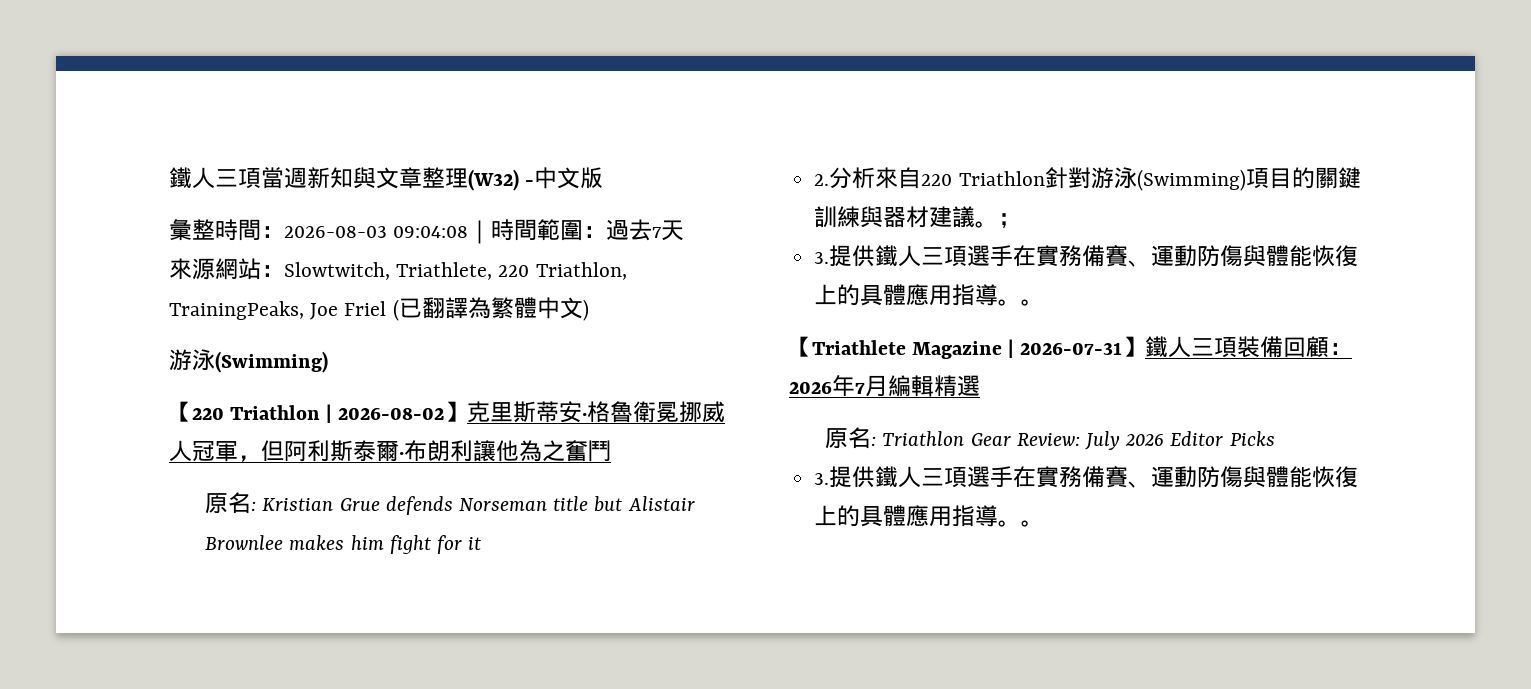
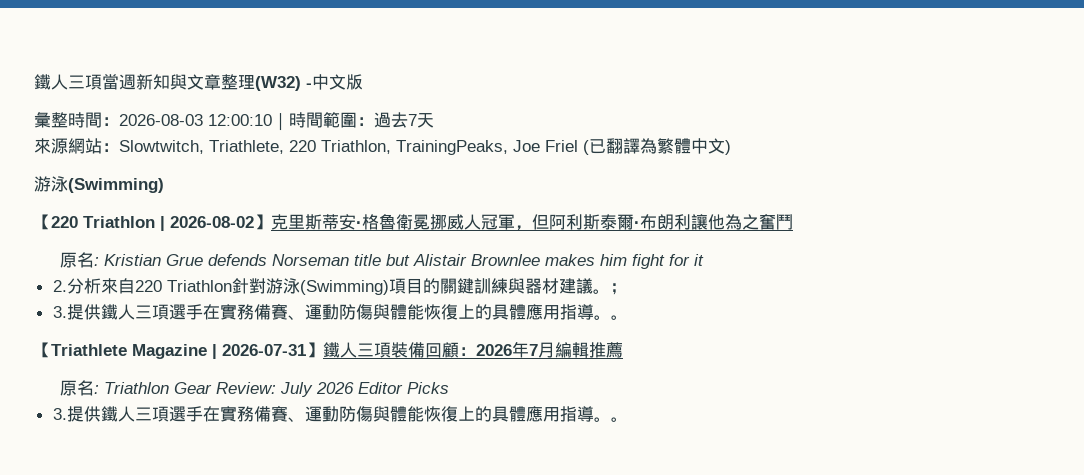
- 彙整時間：2026-08-03 09:04:08｜時間範圍：過去7天
+ 彙整時間：2026-08-03 12:00:10｜時間範圍：過去7天
- 【Triathlete Magazine | 2026-07-31】鐵人三項裝備回顧：2026年7月編輯精選
+ 【Triathlete Magazine | 2026-07-31】鐵人三項裝備回顧：2026年7月編輯推薦

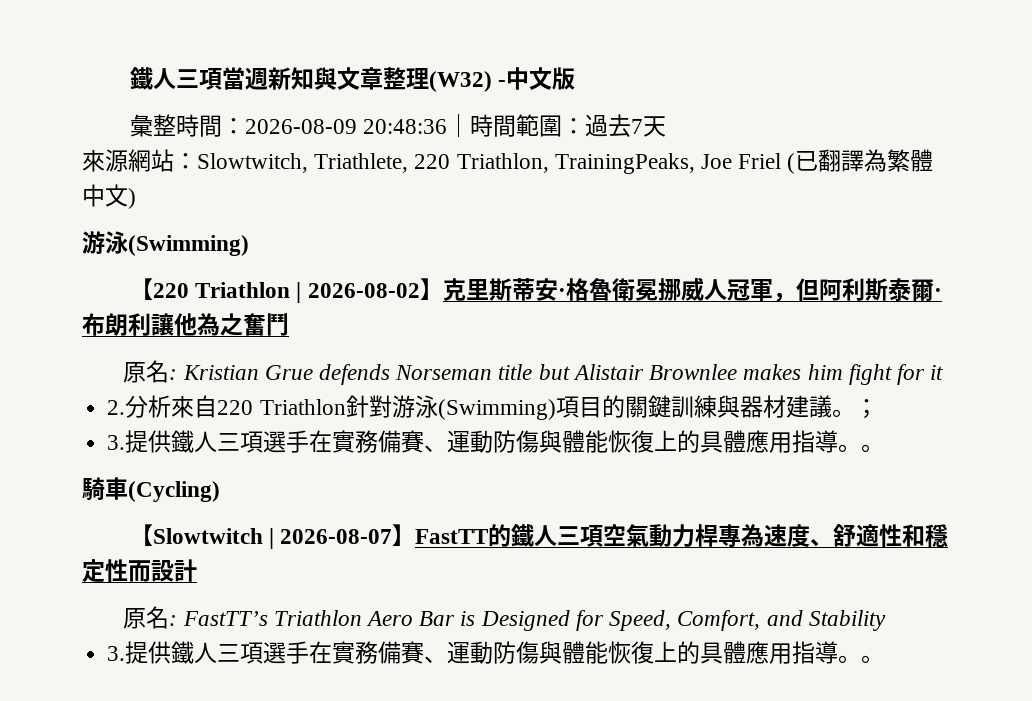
- 彙整時間：2026-08-03 12:00:10｜時間範圍：過去7天
+ 彙整時間：2026-08-09 20:48:36｜時間範圍：過去7天
- 【Triathlete Magazine | 2026-07-31】鐵人三項裝備回顧：2026年7月編輯推薦
- 原名: Triathlon Gear Review: July 2026 Editor Picks
+ 騎車(Cycling)
+ 【Slowtwitch | 2026-08-07】FastTT的鐵人三項空氣動力桿專為速度、舒適性和穩定性而設計
+ 原名: FastTT’s Triathlon Aero Bar is Designed for Speed, Comfort, and Stability

